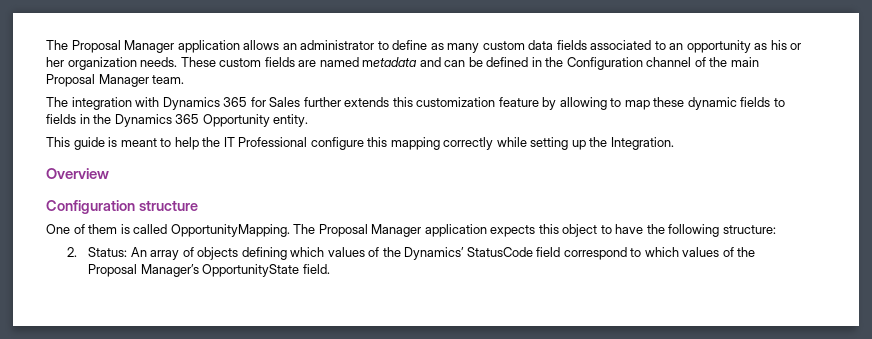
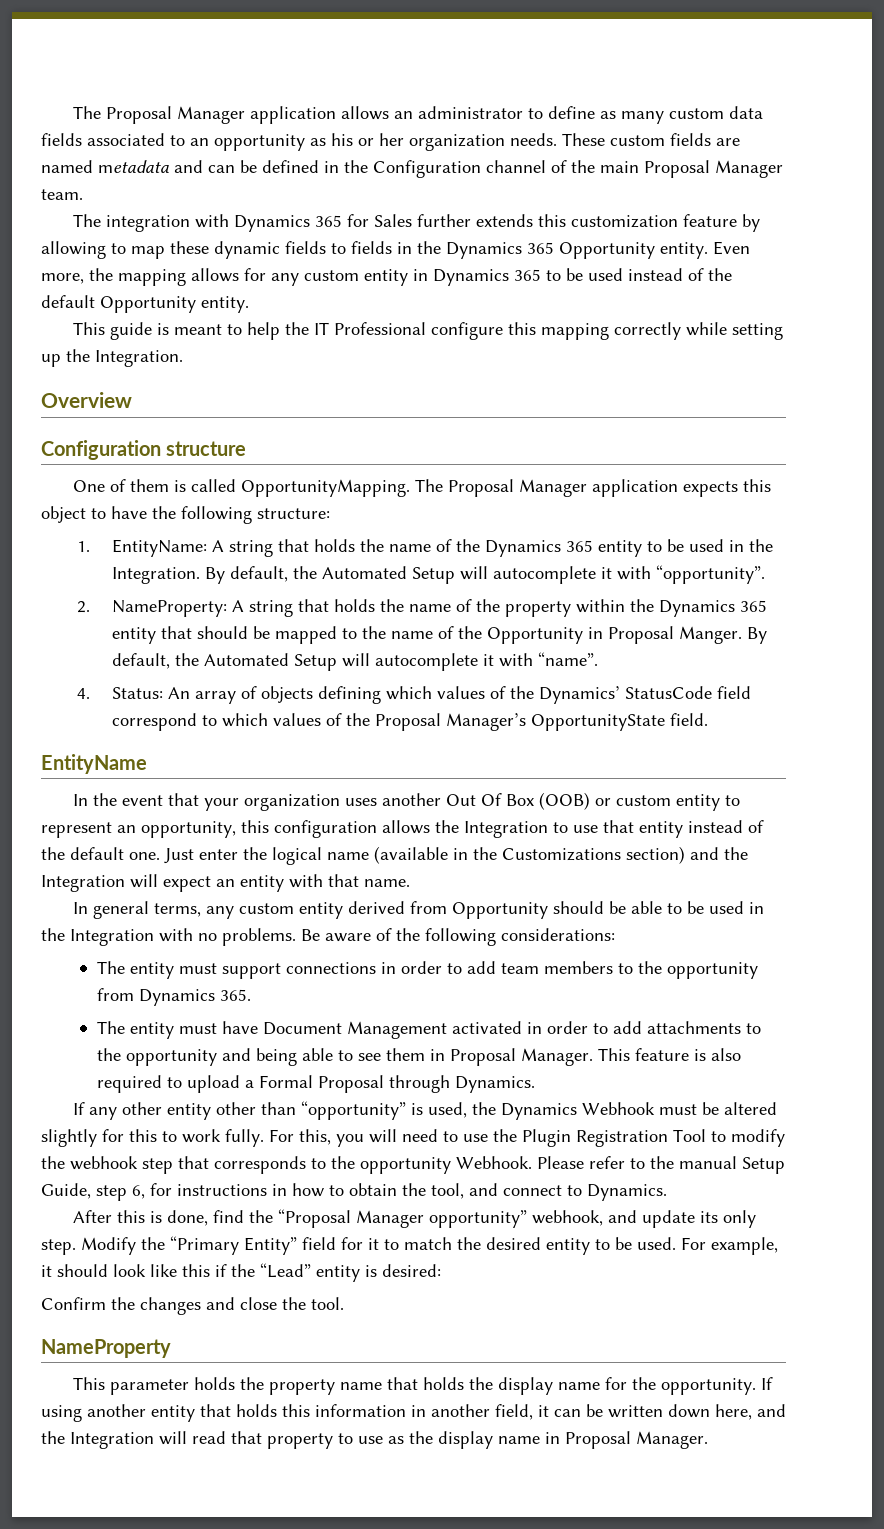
+ Even more, the mapping allows for any custom entity in Dynamics 365 to be used instead of the default Opportunity entity.
- 2. Status: An array of objects defining which values of the Dynamics’ StatusCode field correspond to which values of the Proposal Manager’s OpportunityState field.
+ 1. EntityName: A string that holds the name of the Dynamics 365 entity to be used in the Integration. By default, the Automated Setup will autocomplete it with “opportunity”.
+ 2. NameProperty: A string that holds the name of the property within the Dynamics 365 entity that should be mapped to the name of the Opportunity in Proposal Manger. By default, the Automated Setup will autocomplete it with “name”.
+ 4. Status: An array of objects defining which values of the Dynamics’ StatusCode field correspond to which values of the Proposal Manager’s OpportunityState field.
+ EntityName
+ In the event that your organization uses another Out Of Box (OOB) or custom entity to represent an opportunity, this configuration allows the Integration to use that entity instead of the default one. Just enter the logical name (available in the Customizations section) and the Integration will expect an entity with that name.
+ In general terms, any custom entity derived from Opportunity should be able to be used in the Integration with no problems. Be aware of the following considerations:
+ The entity must support connections in order to add team members to the opportunity from Dynamics 365.
+ The entity must have Document Management activated in order to add attachments to the opportunity and being able to see them in Proposal Manager. This feature is also required to upload a Formal Proposal through Dynamics.
+ If any other entity other than “opportunity” is used, the Dynamics Webhook must be altered slightly for this to work fully. For this, you will need to use the Plugin Registration Tool to modify the webhook step that corresponds to the opportunity Webhook. Please refer to the manual Setup Guide, step 6, for instructions in how to obtain the tool, and connect to Dynamics.
+ After this is done, find the “Proposal Manager opportunity” webhook, and update its only step. Modify the “Primary Entity” field for it to match the desired entity to be used. For example, it should look like this if the “Lead” entity is desired:
+ Confirm the changes and close the tool.
+ NameProperty
+ This parameter holds the property name that holds the display name for the opportunity. If using another entity that holds this information in another field, it can be written down here, and the Integration will read that property to use as the display name in Proposal Manager.

